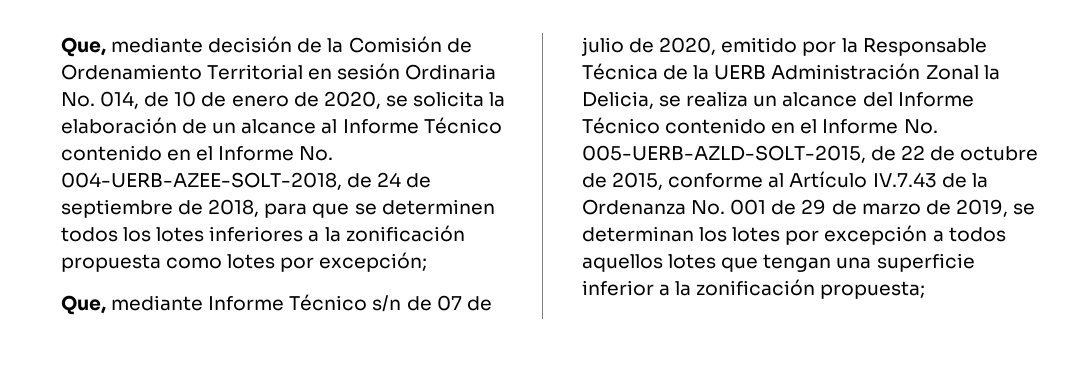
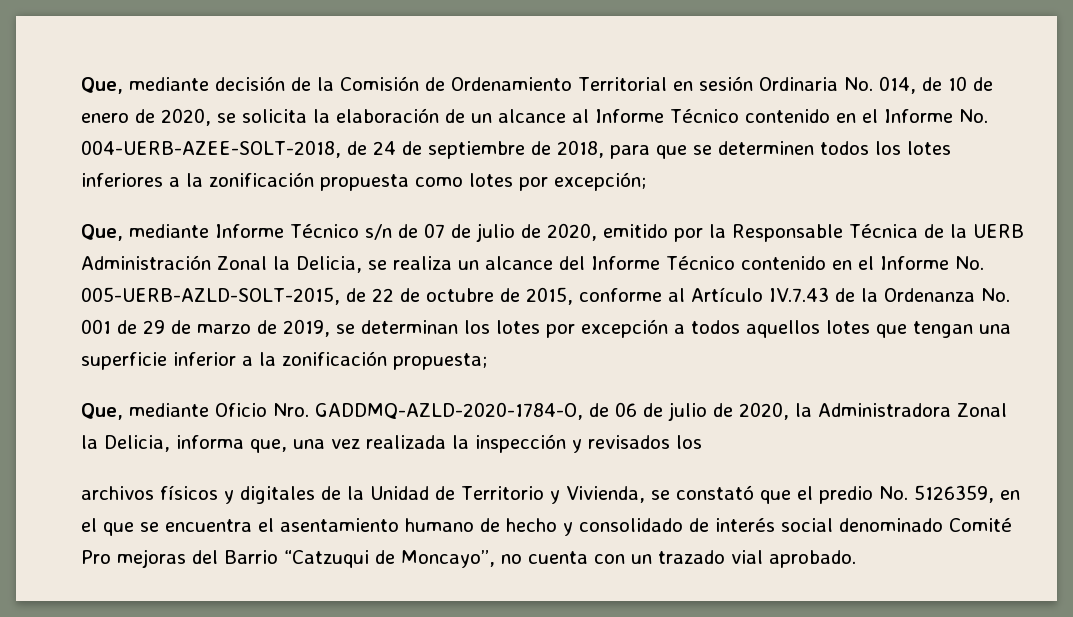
+ Que, mediante Oficio Nro. GADDMQ-AZLD-2020-1784-O, de 06 de julio de 2020, la Administradora Zonal la Delicia, informa que, una vez realizada la inspección y revisados los
+ archivos físicos y digitales de la Unidad de Territorio y Vivienda, se constató que el predio No. 5126359, en el que se encuentra el asentamiento humano de hecho y consolidado de interés social denominado Comité Pro mejoras del Barrio “Catzuqui de Moncayo”, no cuenta con un trazado vial aprobado.

